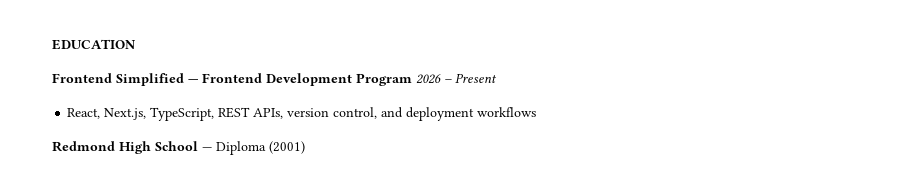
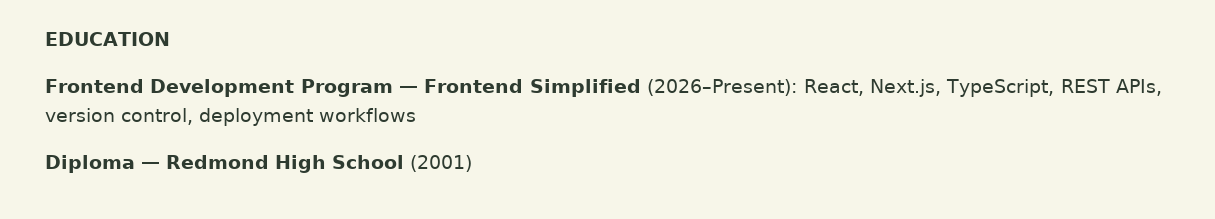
- Frontend Simplified — Frontend Development Program 2026 – Present
- React, Next.js, TypeScript, REST APIs, version control, and deployment workflows
+ Frontend Development Program — Frontend Simplified (2026–Present): React, Next.js, TypeScript, REST APIs, version control, deployment workflows
- Redmond High School — Diploma (2001)
+ Diploma — Redmond High School (2001)

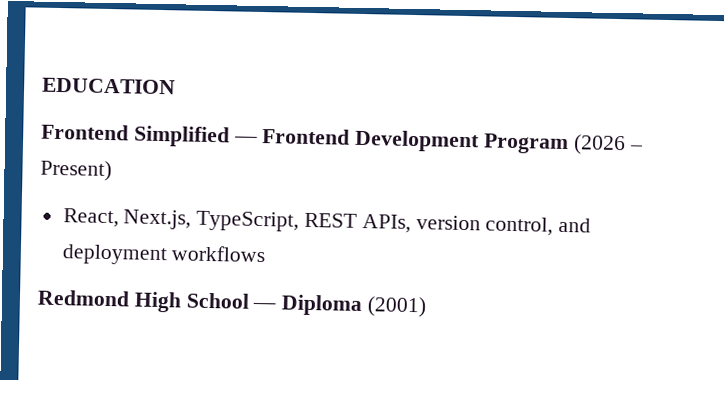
- Frontend Development Program — Frontend Simplified (2026–Present): React, Next.js, TypeScript, REST APIs, version control, deployment workflows
+ Frontend Simplified — Frontend Development Program (2026 – Present)
+ React, Next.js, TypeScript, REST APIs, version control, and deployment workflows
- Diploma — Redmond High School (2001)
+ Redmond High School — Diploma (2001)

